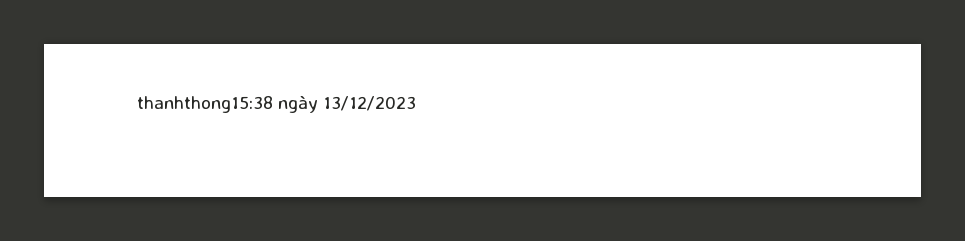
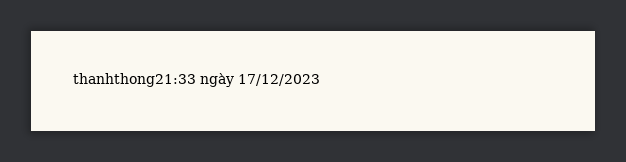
- thanhthong15:38 ngày 13/12/2023
+ thanhthong21:33 ngày 17/12/2023

